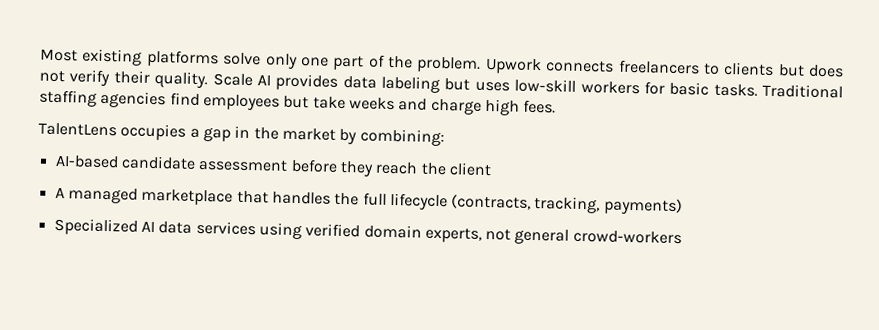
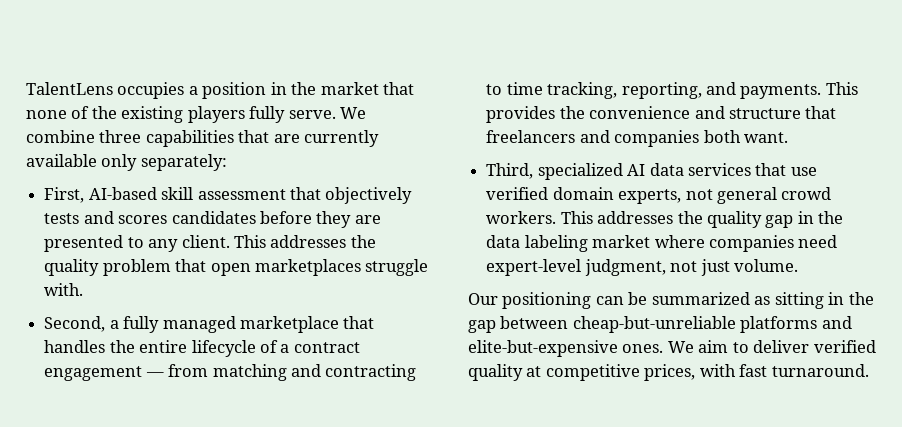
- Most existing platforms solve only one part of the problem. Upwork connects freelancers to clients but does not verify their quality. Scale AI provides data labeling but uses low-skill workers for basic tasks. Traditional staffing agencies find employees but take weeks and charge high fees.
- TalentLens occupies a gap in the market by combining:
- AI-based candidate assessment before they reach the client
- A managed marketplace that handles the full lifecycle (contracts, tracking, payments)
- Specialized AI data services using verified domain experts, not general crowd-workers
+ TalentLens occupies a position in the market that none of the existing players fully serve. We combine three capabilities that are currently available only separately:
+ First, AI-based skill assessment that objectively tests and scores candidates before they are presented to any client. This addresses the quality problem that open marketplaces struggle with.
+ Second, a fully managed marketplace that handles the entire lifecycle of a contract engagement — from matching and contracting to time tracking, reporting, and payments. This provides the convenience and structure that freelancers and companies both want.
+ Third, specialized AI data services that use verified domain experts, not general crowd workers. This addresses the quality gap in the data labeling market where companies need expert-level judgment, not just volume.
+ Our positioning can be summarized as sitting in the gap between cheap-but-unreliable platforms and elite-but-expensive ones. We aim to deliver verified quality at competitive prices, with fast turnaround.

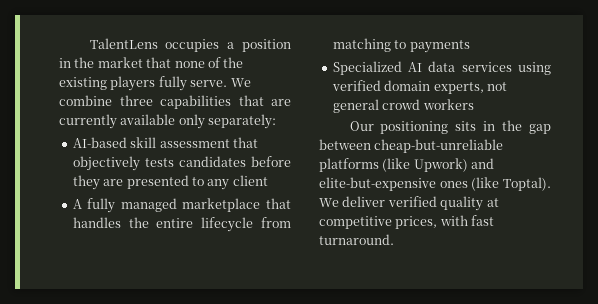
- First, AI-based skill assessment that objectively tests and scores candidates before they are presented to any client. This addresses the quality problem that open marketplaces struggle with.
- Second, a fully managed marketplace that handles the entire lifecycle of a contract engagement — from matching and contracting to time tracking, reporting, and payments. This provides the convenience and structure that freelancers and companies both want.
- Third, specialized AI data services that use verified domain experts, not general crowd workers. This addresses the quality gap in the data labeling market where companies need expert-level judgment, not just volume.
- Our positioning can be summarized as sitting in the gap between cheap-but-unreliable platforms and elite-but-expensive ones. We aim to deliver verified quality at competitive prices, with fast turnaround.
+ AI-based skill assessment that objectively tests candidates before they are presented to any client
+ A fully managed marketplace that handles the entire lifecycle from matching to payments
+ Specialized AI data services using verified domain experts, not general crowd workers
+ Our positioning sits in the gap between cheap-but-unreliable platforms (like Upwork) and elite-but-expensive ones (like Toptal). We deliver verified quality at competitive prices, with fast turnaround.

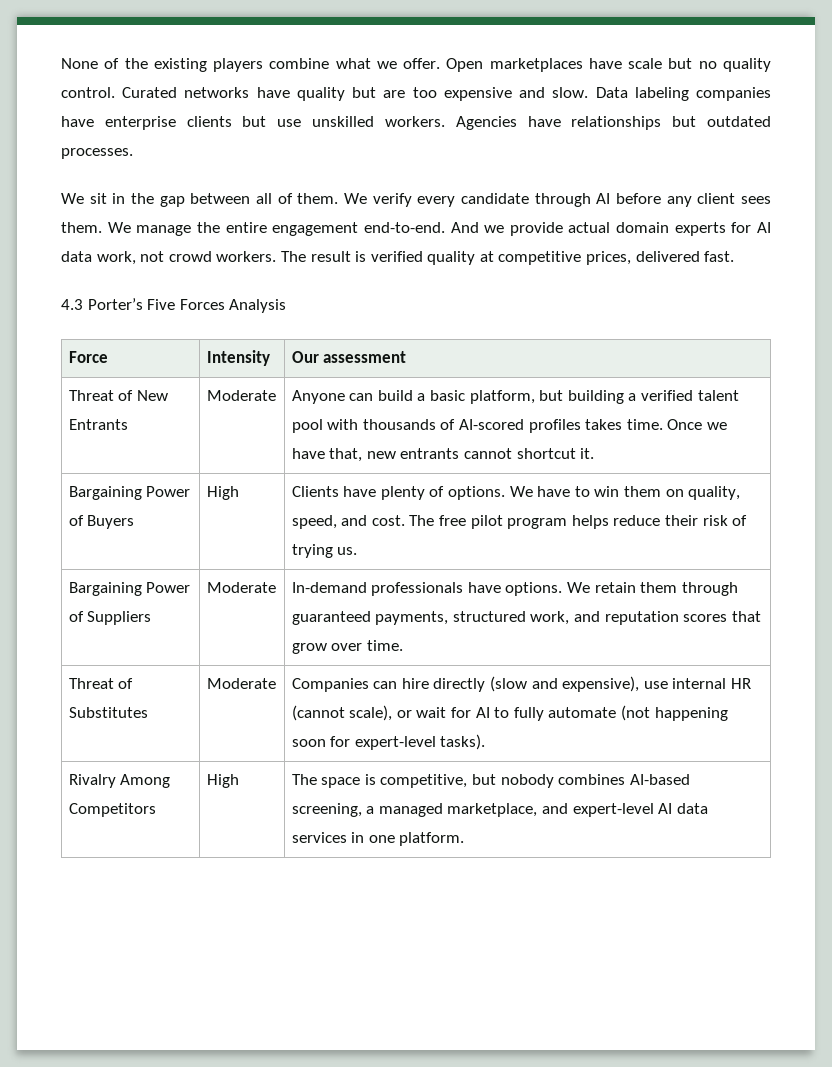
- TalentLens occupies a position in the market that none of the existing players fully serve. We combine three capabilities that are currently available only separately:
- AI-based skill assessment that objectively tests candidates before they are presented to any client
- A fully managed marketplace that handles the entire lifecycle from matching to payments
- Specialized AI data services using verified domain experts, not general crowd workers
- Our positioning sits in the gap between cheap-but-unreliable platforms (like Upwork) and elite-but-expensive ones (like Toptal). We deliver verified quality at competitive prices, with fast turnaround.
+ None of the existing players combine what we offer. Open marketplaces have scale but no quality control. Curated networks have quality but are too expensive and slow. Data labeling companies have enterprise clients but use unskilled workers. Agencies have relationships but outdated processes.
+ We sit in the gap between all of them. We verify every candidate through AI before any client sees them. We manage the entire engagement end-to-end. And we provide actual domain experts for AI data work, not crowd workers. The result is verified quality at competitive prices, delivered fast.
+ 4.3 Porter’s Five Forces Analysis
+ Force | Intensity | Our assessment
+ Threat of New Entrants | Moderate | Anyone can build a basic platform, but building a verified talent pool with thousands of AI-scored profiles takes time. Once we have that, new entrants cannot shortcut it.
+ Bargaining Power of Buyers | High | Clients have plenty of options. We have to win them on quality, speed, and cost. The free pilot program helps reduce their risk of trying us.
+ Bargaining Power of Suppliers | Moderate | In-demand professionals have options. We retain them through guaranteed payments, structured work, and reputation scores that grow over time.
+ Threat of Substitutes | Moderate | Companies can hire directly (slow and expensive), use internal HR (cannot scale), or wait for AI to fully automate (not happening soon for expert-level tasks).
+ Rivalry Among Competitors | High | The space is competitive, but nobody combines AI-based screening, a managed marketplace, and expert-level AI data services in one platform.

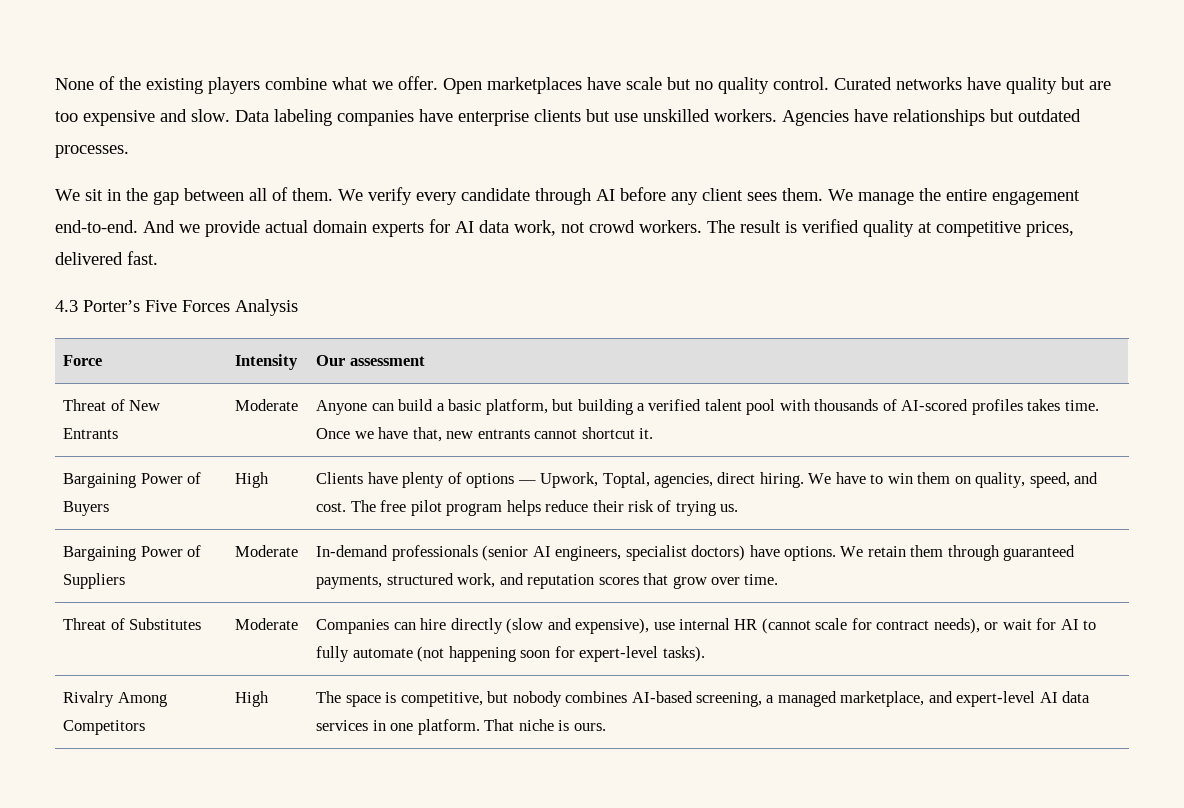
- Bargaining Power of Buyers | High | Clients have plenty of options. We have to win them on quality, speed, and cost. The free pilot program helps reduce their risk of trying us.
+ Bargaining Power of Buyers | High | Clients have plenty of options — Upwork, Toptal, agencies, direct hiring. We have to win them on quality, speed, and cost. The free pilot program helps reduce their risk of trying us.
- Bargaining Power of Suppliers | Moderate | In-demand professionals have options. We retain them through guaranteed payments, structured work, and reputation scores that grow over time.
+ Bargaining Power of Suppliers | Moderate | In-demand professionals (senior AI engineers, specialist doctors) have options. We retain them through guaranteed payments, structured work, and reputation scores that grow over time.
- Threat of Substitutes | Moderate | Companies can hire directly (slow and expensive), use internal HR (cannot scale), or wait for AI to fully automate (not happening soon for expert-level tasks).
+ Threat of Substitutes | Moderate | Companies can hire directly (slow and expensive), use internal HR (cannot scale for contract needs), or wait for AI to fully automate (not happening soon for expert-level tasks).
- Rivalry Among Competitors | High | The space is competitive, but nobody combines AI-based screening, a managed marketplace, and expert-level AI data services in one platform.
+ Rivalry Among Competitors | High | The space is competitive, but nobody combines AI-based screening, a managed marketplace, and expert-level AI data services in one platform. That niche is ours.

